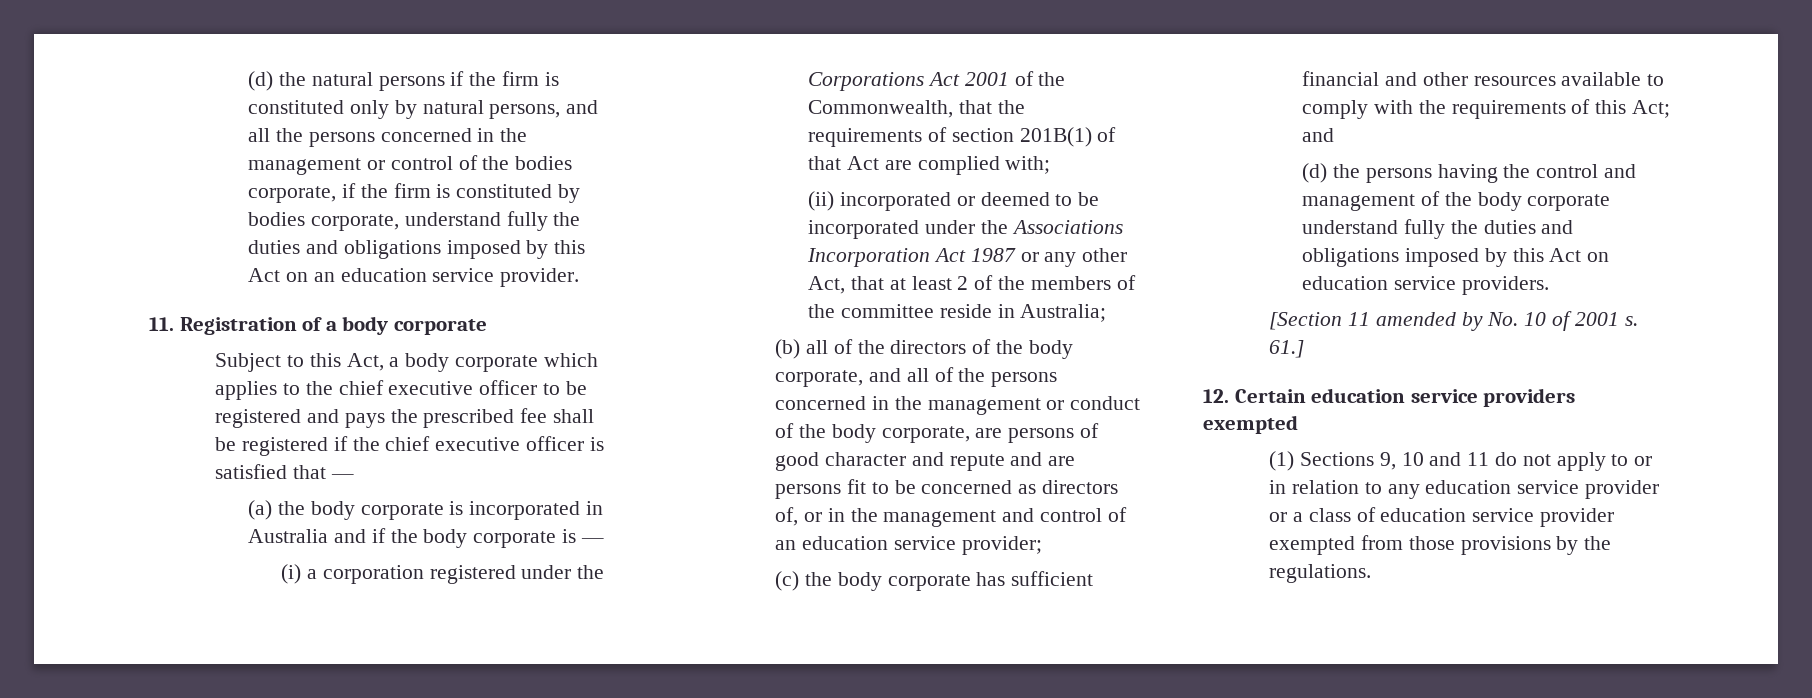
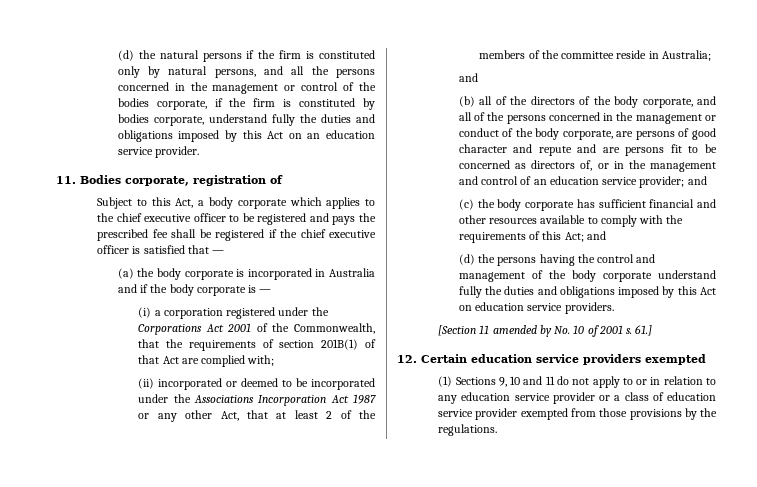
- 11. Registration of a body corporate
+ 11. Bodies corporate, registration of
  (ii) incorporated or deemed to be incorporated under the Associations Incorporation Act 1987 or any other Act, that at least 2 of the members of the committee reside in Australia;
+ and
- (b) all of the directors of the body corporate, and all of the persons concerned in the management or conduct of the body corporate, are persons of good character and repute and are persons fit to be concerned as directors of, or in the management and control of an education service provider;
+ (b) all of the directors of the body corporate, and all of the persons concerned in the management or conduct of the body corporate, are persons of good character and repute and are persons fit to be concerned as directors of, or in the management and control of an education service provider; and

